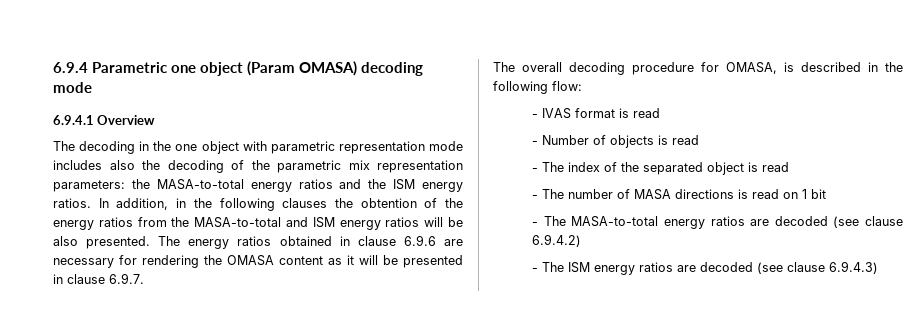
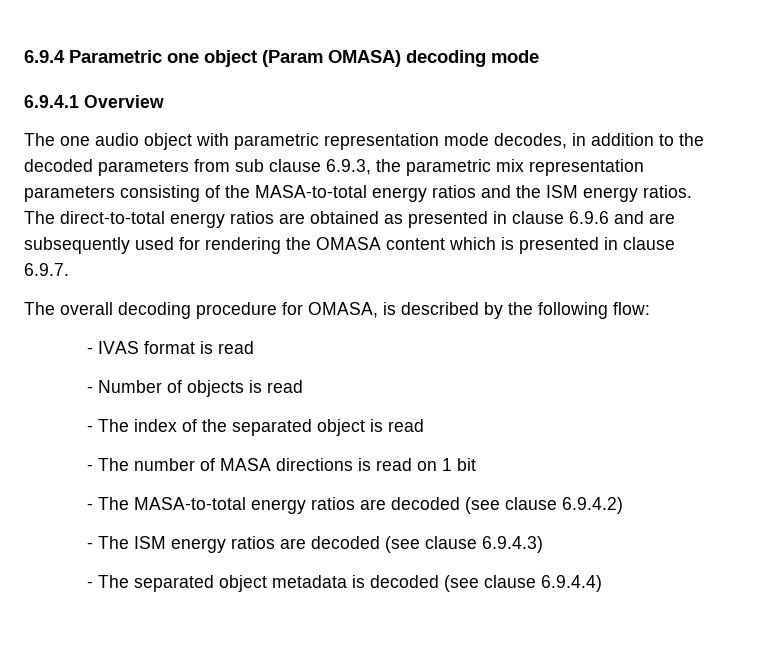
- The decoding in the one object with parametric representation mode includes also the decoding of the parametric mix representation parameters: the MASA-to-total energy ratios and the ISM energy ratios.
+ The one audio object with parametric representation mode decodes, in addition to the decoded parameters from sub clause 6.9.3, the parametric mix representation parameters consisting of the MASA-to-total energy ratios and the ISM energy ratios.
- In addition, in the following clauses the obtention of the energy ratios from the MASA-to-total and ISM energy ratios will be also presented. The energy ratios obtained in clause 6.9.6 are necessary for rendering the OMASA content as it will be presented in clause 6.9.7.
+ The direct-to-total energy ratios are obtained as presented in clause 6.9.6 and are subsequently used for rendering the OMASA content which is presented in clause 6.9.7.
- The overall decoding procedure for OMASA, is described in the following flow:
+ The overall decoding procedure for OMASA, is described by the following flow:
+ - The separated object metadata is decoded (see clause 6.9.4.4)

